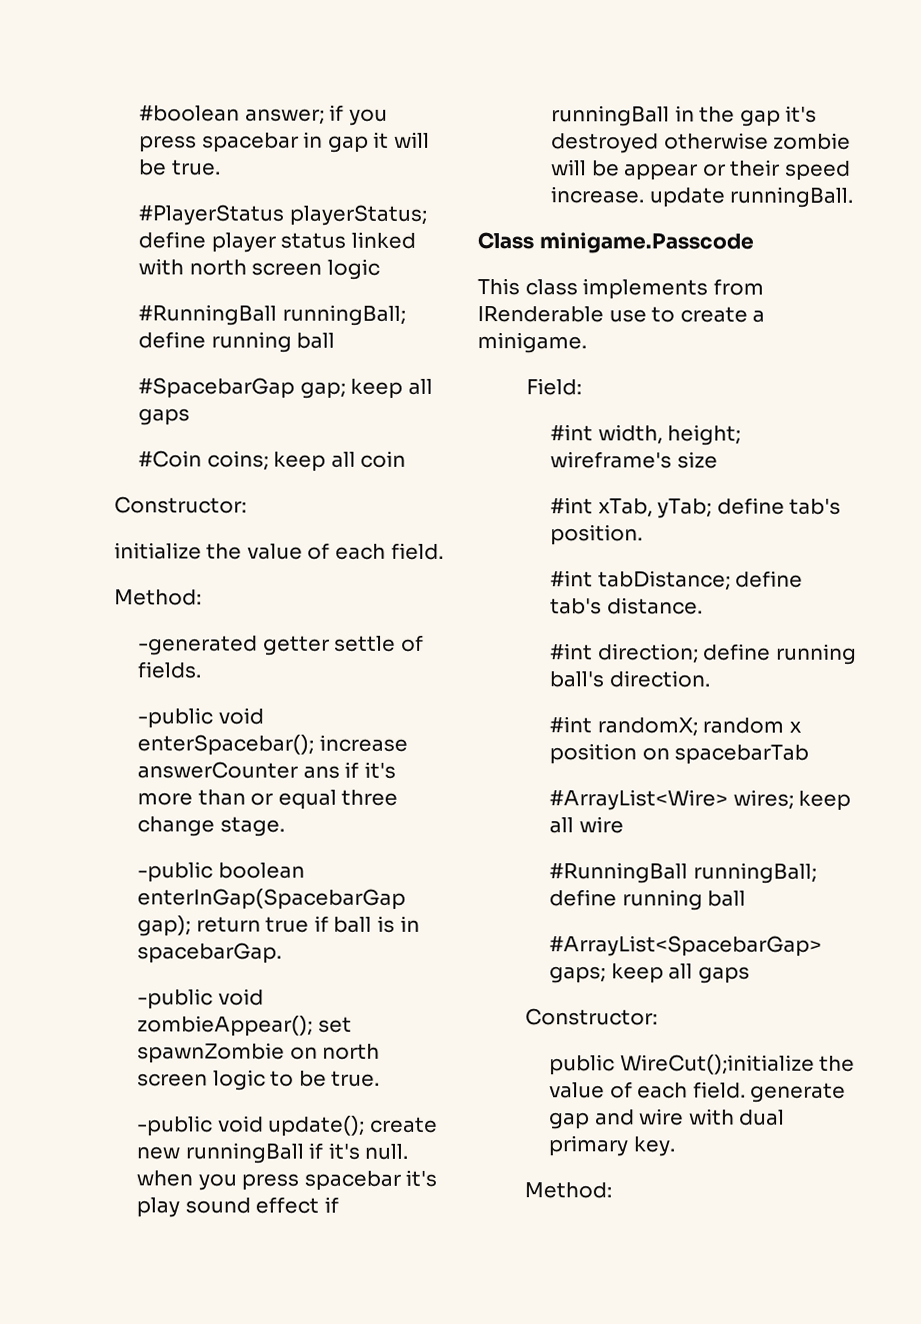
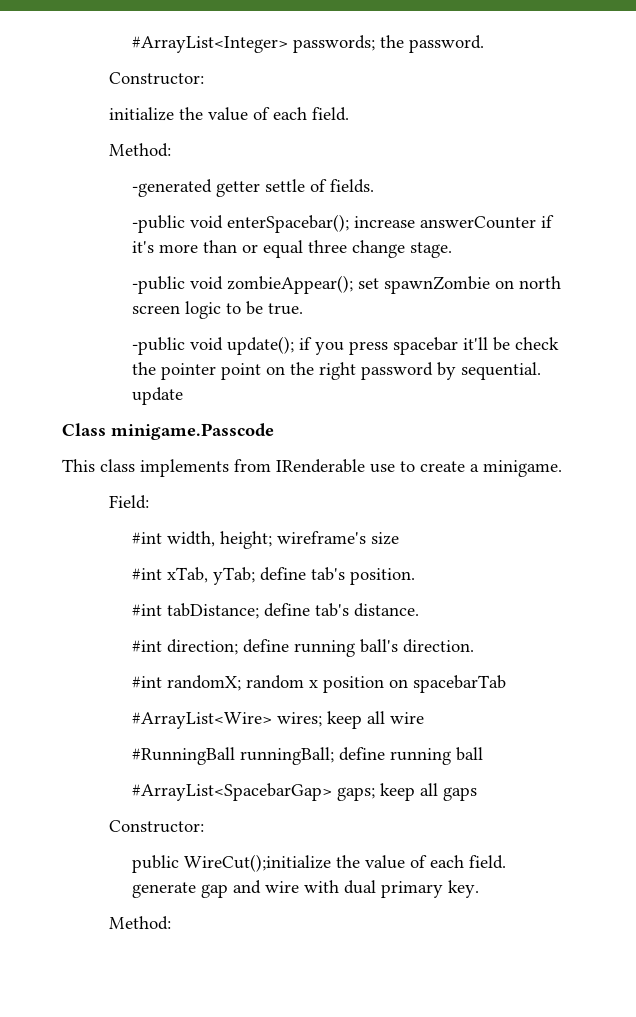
- #boolean answer; if you press spacebar in gap it will be true.
- #PlayerStatus playerStatus; define player status linked with north screen logic
- #RunningBall runningBall; define running ball
- #SpacebarGap gap; keep all gaps
- #Coin coins; keep all coin
+ #ArrayList<Integer> passwords; the password.
- -public void enterSpacebar(); increase answerCounter ans if it's more than or equal three change stage.
+ -public void enterSpacebar(); increase answerCounter if it's more than or equal three change stage.
- -public boolean enterInGap(SpacebarGap gap); return true if ball is in spacebarGap.
- -public void update(); create new runningBall if it's null. when you press spacebar it's play sound effect if runningBall in the gap it's destroyed otherwise zombie will be appear or their speed increase. update runningBall.
+ -public void update(); if you press spacebar it'll be check the pointer point on the right password by sequential. update

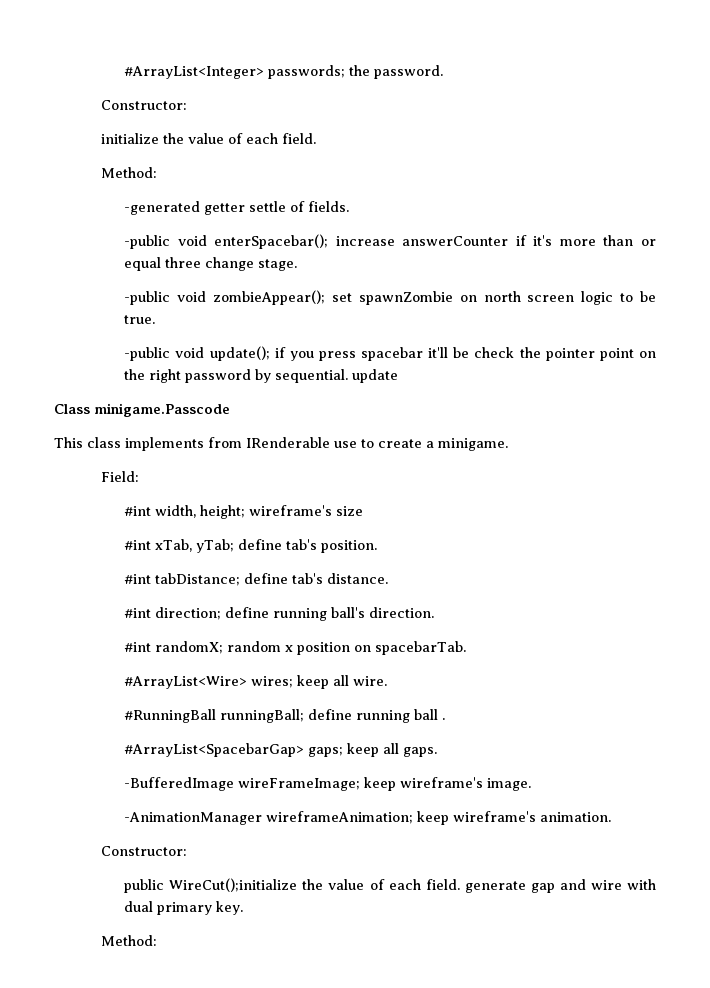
- #int randomX; random x position on spacebarTab
+ #int randomX; random x position on spacebarTab.
- #ArrayList<Wire> wires; keep all wire
+ #ArrayList<Wire> wires; keep all wire.
- #RunningBall runningBall; define running ball
+ #RunningBall runningBall; define running ball .
- #ArrayList<SpacebarGap> gaps; keep all gaps
+ #ArrayList<SpacebarGap> gaps; keep all gaps.
+ -BufferedImage wireFrameImage; keep wireframe's image.
+ -AnimationManager wireframeAnimation; keep wireframe's animation.

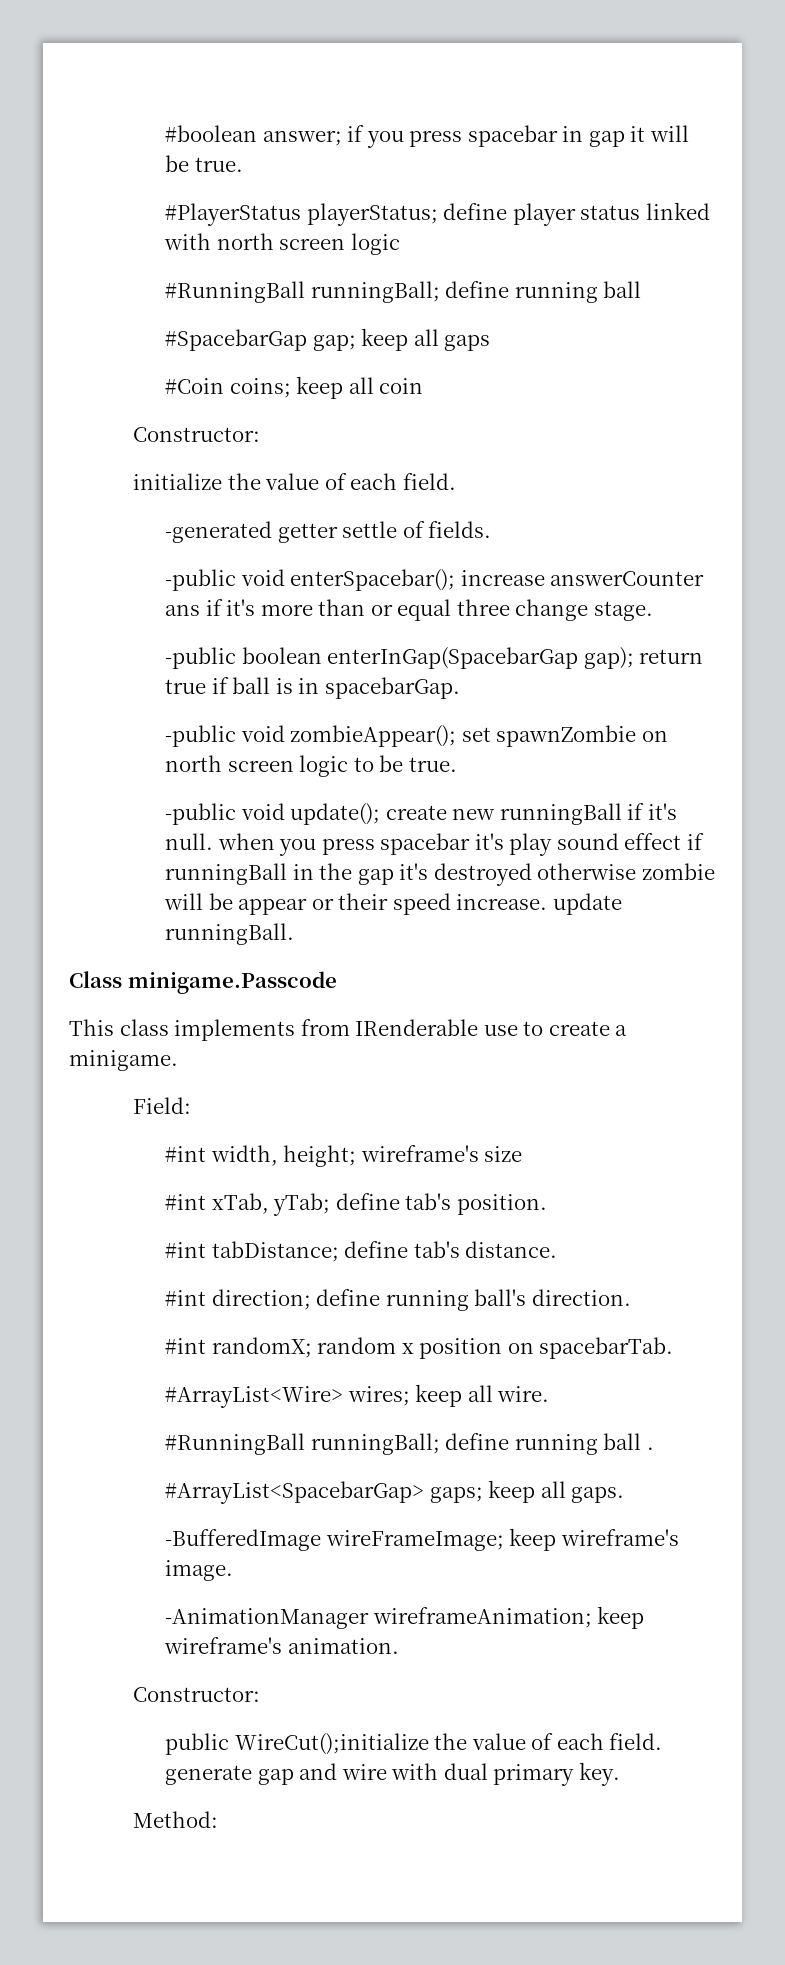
- #ArrayList<Integer> passwords; the password.
+ #boolean answer; if you press spacebar in gap it will be true.
+ #PlayerStatus playerStatus; define player status linked with north screen logic
+ #RunningBall runningBall; define running ball
+ #SpacebarGap gap; keep all gaps
+ #Coin coins; keep all coin
  initialize the value of each field.
- Method:
- -public void enterSpacebar(); increase answerCounter if it's more than or equal three change stage.
+ -public void enterSpacebar(); increase answerCounter ans if it's more than or equal three change stage.
+ -public boolean enterInGap(SpacebarGap gap); return true if ball is in spacebarGap.
- -public void update(); if you press spacebar it'll be check the pointer point on the right password by sequential. update
+ -public void update(); create new runningBall if it's null. when you press spacebar it's play sound effect if runningBall in the gap it's destroyed otherwise zombie will be appear or their speed increase. update runningBall.

